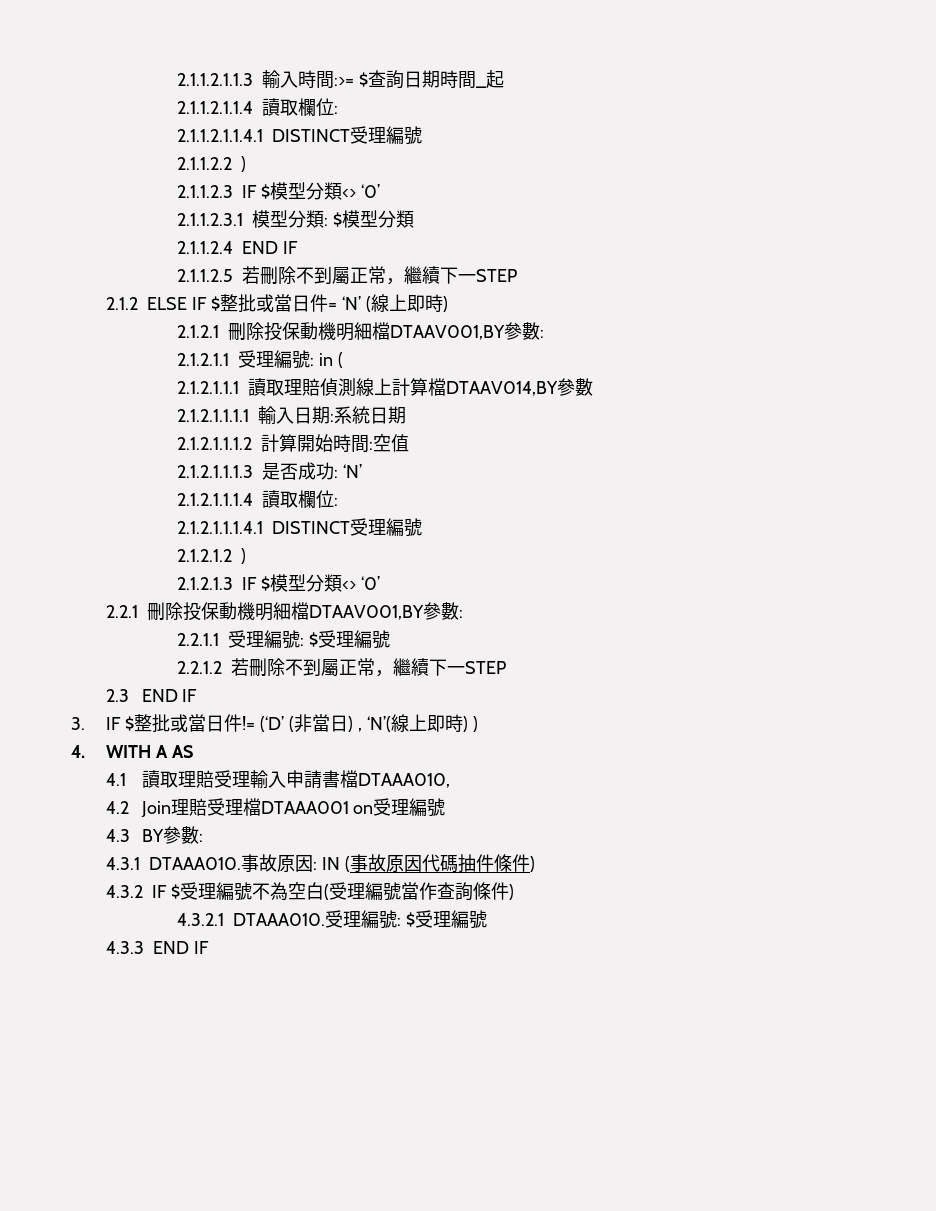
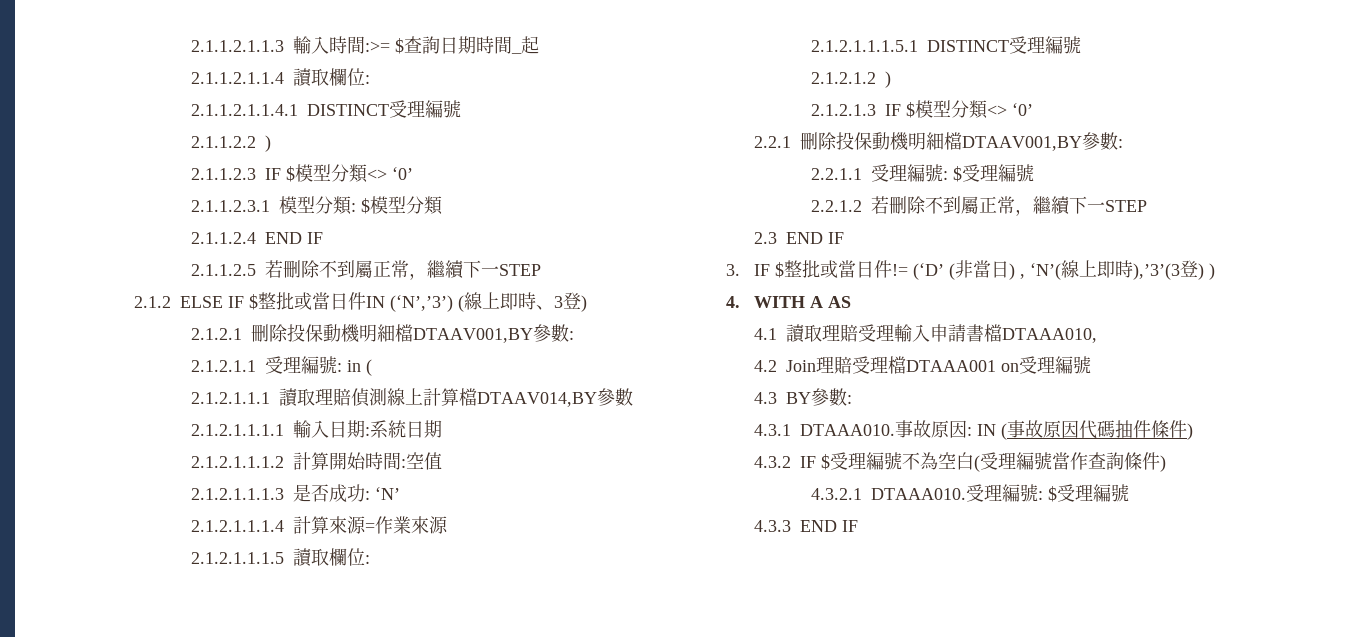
- 2.1.2 ELSE IF $整批或當日件= ‘N’ (線上即時)
+ 2.1.2 ELSE IF $整批或當日件IN (‘N’,’3’) (線上即時、3登)
- 2.1.2.1.1.1.4讀取欄位:
- 2.1.2.1.1.1.4.1 DISTINCT受理編號
+ 2.1.2.1.1.1.4計算來源=作業來源
+ 2.1.2.1.1.1.5讀取欄位:
+ 2.1.2.1.1.1.5.1 DISTINCT受理編號
- 3. IF $整批或當日件!= (‘D’ (非當日) , ‘N’(線上即時) )
+ 3. IF $整批或當日件!= (‘D’ (非當日) , ‘N’(線上即時),’3’(3登) )

